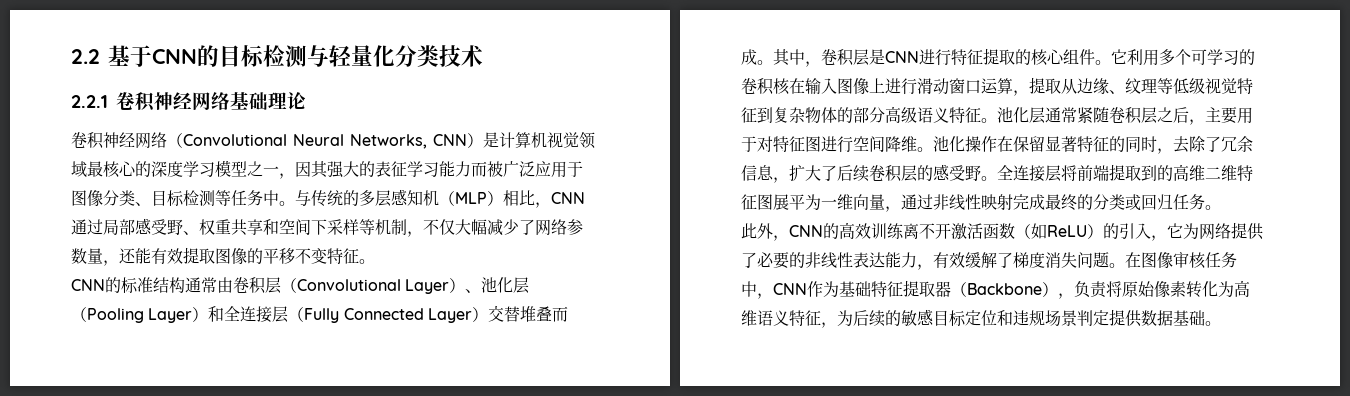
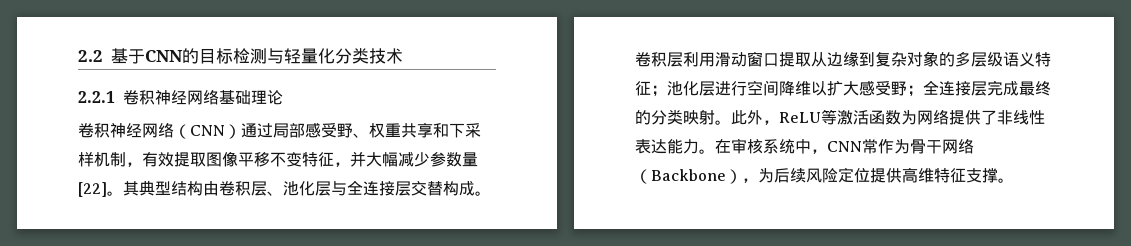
- 卷积神经网络（Convolutional Neural Networks, CNN）是计算机视觉领域最核心的深度学习模型之一，因其强大的表征学习能力而被广泛应用于图像分类、目标检测等任务中。与传统的多层感知机（MLP）相比，CNN通过局部感受野、权重共享和空间下采样等机制，不仅大幅减少了网络参数量，还能有效提取图像的平移不变特征。
- CNN的标准结构通常由卷积层（Convolutional Layer）、池化层（Pooling Layer）和全连接层（Fully Connected Layer）交替堆叠而成。其中，卷积层是CNN进行特征提取的核心组件。它利用多个可学习的卷积核在输入图像上进行滑动窗口运算，提取从边缘、纹理等低级视觉特征到复杂物体的部分高级语义特征。池化层通常紧随卷积层之后，主要用于对特征图进行空间降维。池化操作在保留显著特征的同时，去除了冗余信息，扩大了后续卷积层的感受野。全连接层将前端提取到的高维二维特征图展平为一维向量，通过非线性映射完成最终的分类或回归任务。
- 此外，CNN的高效训练离不开激活函数（如ReLU）的引入，它为网络提供了必要的非线性表达能力，有效缓解了梯度消失问题。在图像审核任务中，CNN作为基础特征提取器（Backbone），负责将原始像素转化为高维语义特征，为后续的敏感目标定位和违规场景判定提供数据基础。
+ 卷积神经网络（CNN）通过局部感受野、权重共享和下采样机制，有效提取图像平移不变特征，并大幅减少参数量[22]。其典型结构由卷积层、池化层与全连接层交替构成。卷积层利用滑动窗口提取从边缘到复杂对象的多层级语义特征；池化层进行空间降维以扩大感受野；全连接层完成最终的分类映射。此外，ReLU等激活函数为网络提供了非线性表达能力。在审核系统中，CNN常作为骨干网络（Backbone），为后续风险定位提供高维特征支撑。

